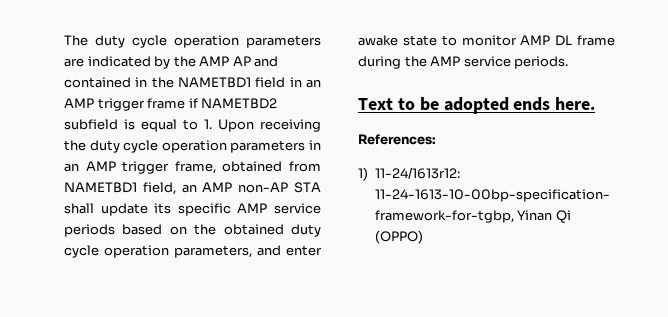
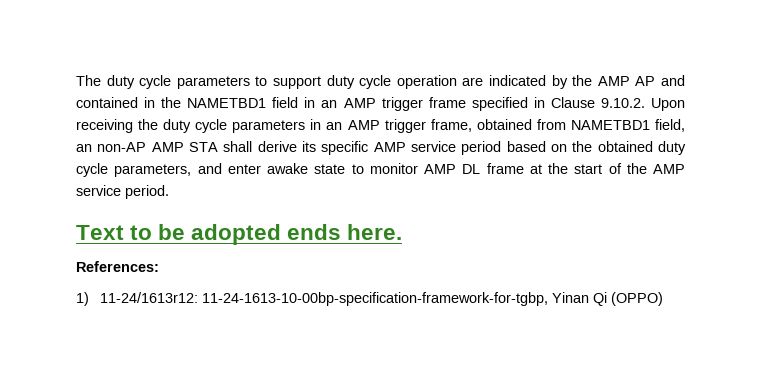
- The duty cycle operation parameters are indicated by the AMP AP and contained in the NAMETBD1 field in an AMP trigger frame if NAMETBD2 subfield is equal to 1. Upon receiving the duty cycle operation parameters in an AMP trigger frame, obtained from NAMETBD1 field, an AMP non-AP STA shall update its specific AMP service periods based on the obtained duty cycle operation parameters, and enter awake state to monitor AMP DL frame during the AMP service periods.
+ The duty cycle parameters to support duty cycle operation are indicated by the AMP AP and contained in the NAMETBD1 field in an AMP trigger frame specified in Clause 9.10.2. Upon receiving the duty cycle parameters in an AMP trigger frame, obtained from NAMETBD1 field, an non-AP AMP STA shall derive its specific AMP service period based on the obtained duty cycle parameters, and enter awake state to monitor AMP DL frame at the start of the AMP service period.

